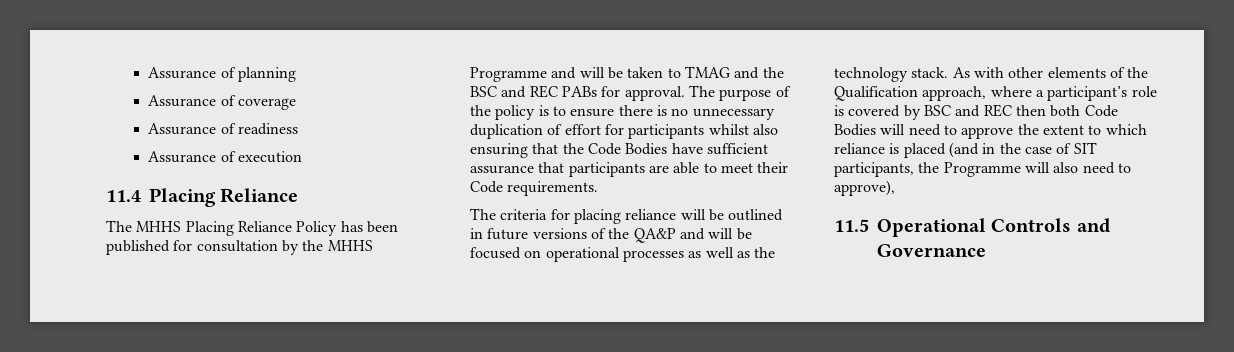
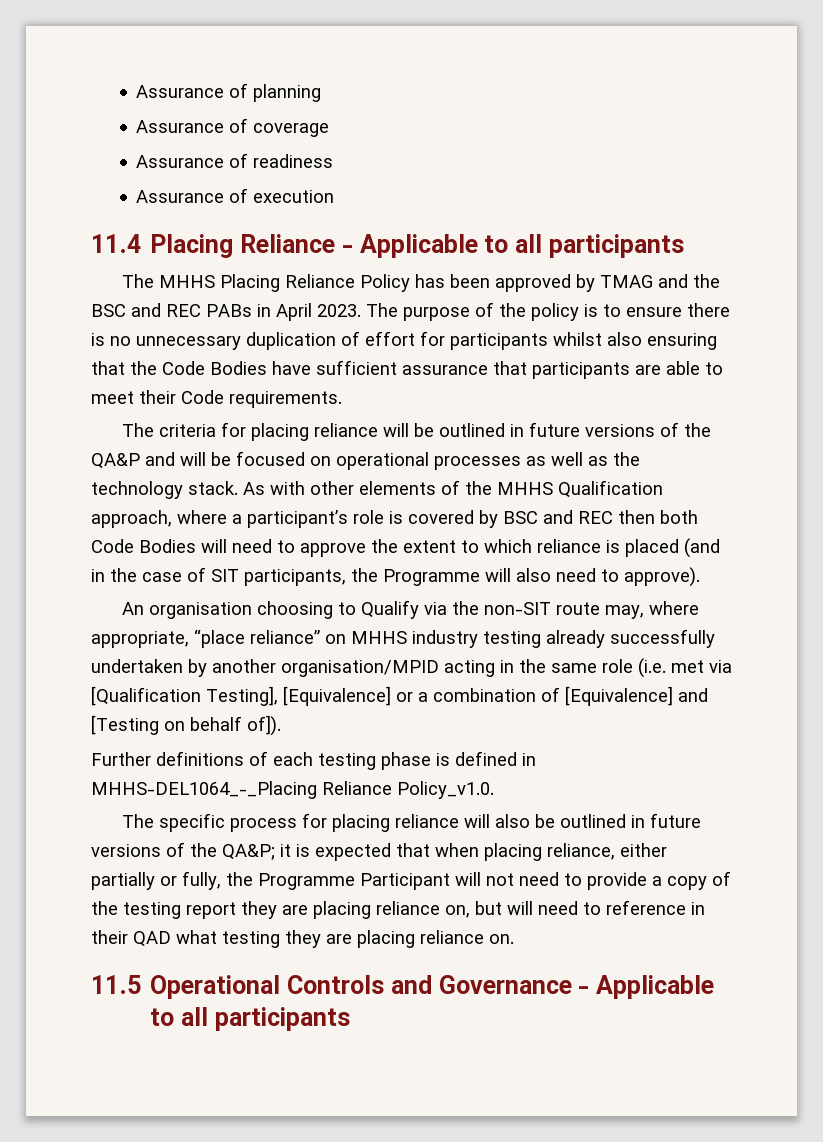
- 11.4 Placing Reliance
+ 11.4 Placing Reliance - Applicable to all participants
- The MHHS Placing Reliance Policy has been published for consultation by the MHHS Programme and will be taken to TMAG and the BSC and REC PABs for approval.
+ The MHHS Placing Reliance Policy has been approved by TMAG and the BSC and REC PABs in April 2023.
- As with other elements of the Qualification approach, where a participant’s role is covered by BSC and REC then both Code Bodies will need to approve the extent to which reliance is placed (and in the case of SIT participants, the Programme will also need to approve),
+ As with other elements of the MHHS Qualification approach, where a participant’s role is covered by BSC and REC then both Code Bodies will need to approve the extent to which reliance is placed (and in the case of SIT participants, the Programme will also need to approve).
+ An organisation choosing to Qualify via the non-SIT route may, where appropriate, “place reliance” on MHHS industry testing already successfully undertaken by another organisation/MPID acting in the same role (i.e. met via [Qualification Testing], [Equivalence] or a combination of [Equivalence] and [Testing on behalf of]).
+ Further definitions of each testing phase is defined in MHHS-DEL1064_-_Placing Reliance Policy_v1.0.
+ The specific process for placing reliance will also be outlined in future versions of the QA&P; it is expected that when placing reliance, either partially or fully, the Programme Participant will not need to provide a copy of the testing report they are placing reliance on, but will need to reference in their QAD what testing they are placing reliance on.
- 11.5 Operational Controls and Governance
+ 11.5 Operational Controls and Governance - Applicable to all participants

